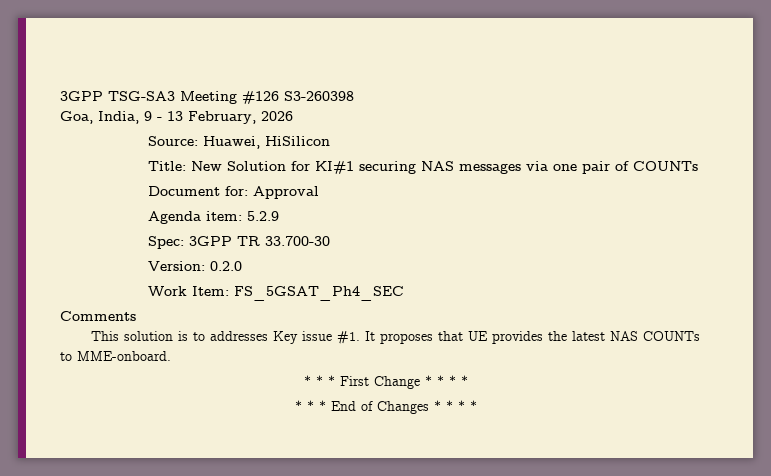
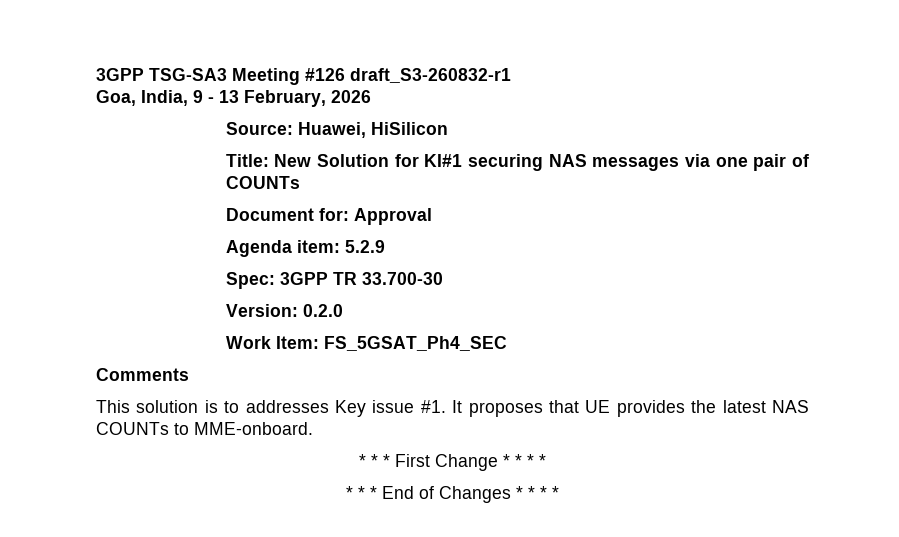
- 3GPP TSG-SA3 Meeting #126 S3-260398
+ 3GPP TSG-SA3 Meeting #126 draft_S3-260832-r1

